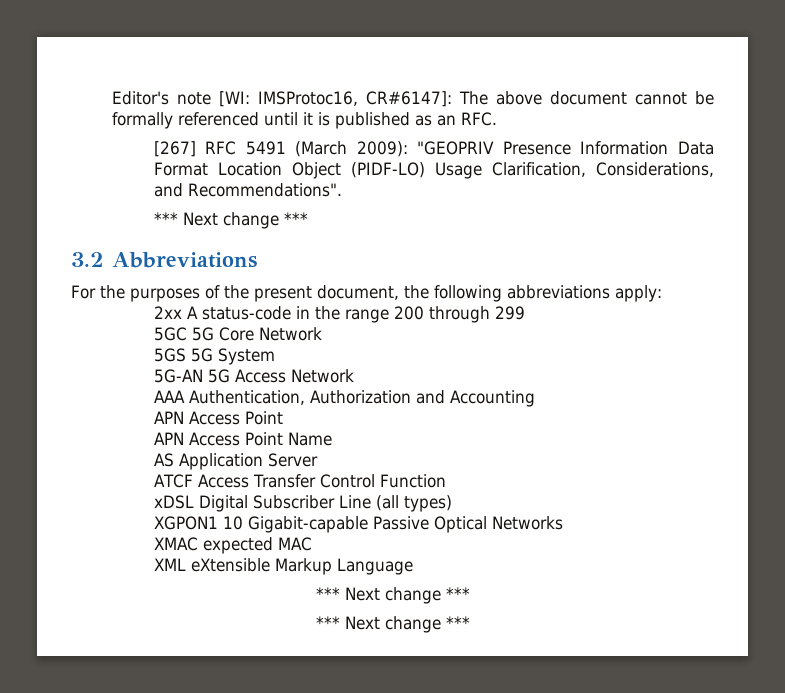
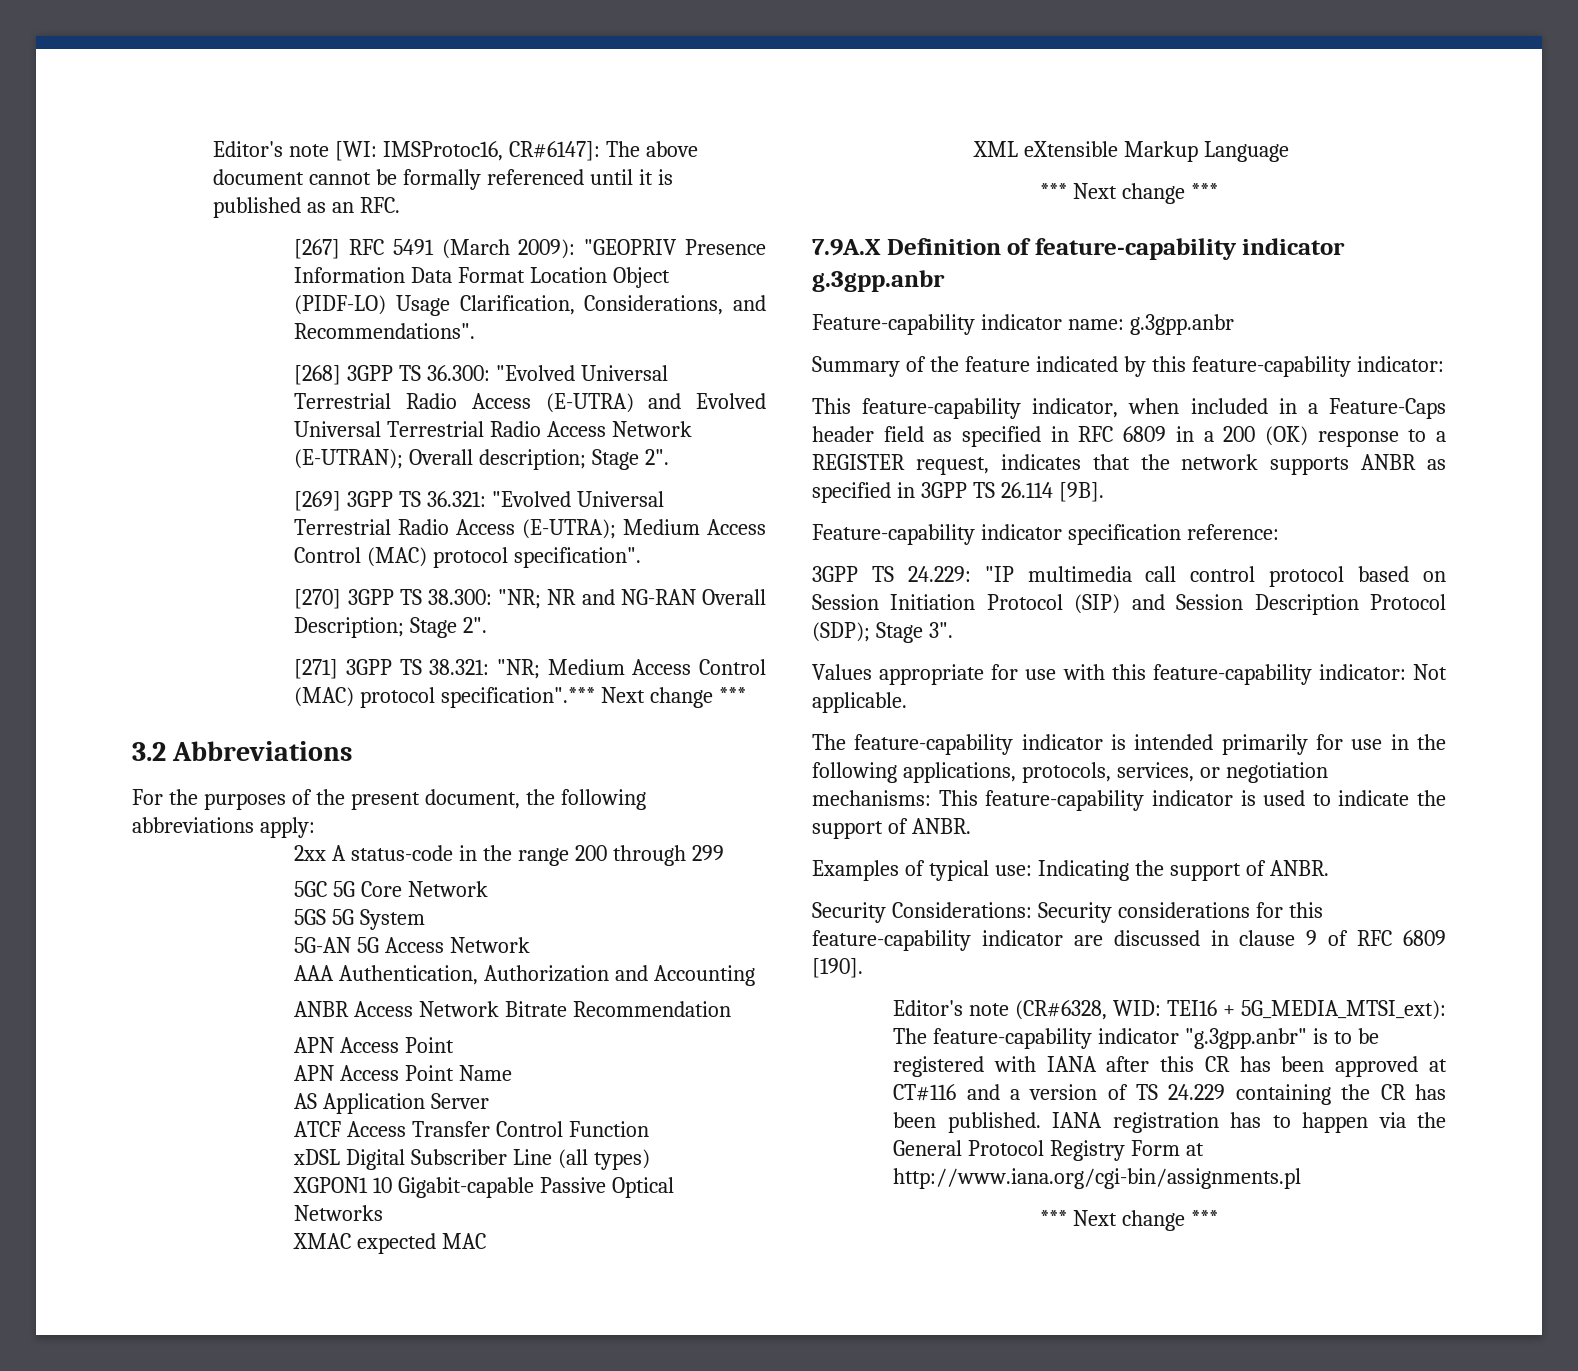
  [267] RFC 5491 (March 2009): "GEOPRIV Presence Information Data Format Location Object (PIDF-LO) Usage Clarification, Considerations, and Recommendations".
- *** Next change ***
+ [268] 3GPP TS 36.300: "Evolved Universal Terrestrial Radio Access (E-UTRA) and Evolved Universal Terrestrial Radio Access Network (E-UTRAN); Overall description; Stage 2".
+ [269] 3GPP TS 36.321: "Evolved Universal Terrestrial Radio Access (E-UTRA); Medium Access Control (MAC) protocol specification".
+ [270] 3GPP TS 38.300: "NR; NR and NG-RAN Overall Description; Stage 2".
+ [271] 3GPP TS 38.321: "NR; Medium Access Control (MAC) protocol specification".*** Next change ***
+ ANBR Access Network Bitrate Recommendation
+ 7.9A.X Definition of feature-capability indicator g.3gpp.anbr
+ Feature-capability indicator name: g.3gpp.anbr
+ Summary of the feature indicated by this feature-capability indicator:
+ This feature-capability indicator, when included in a Feature-Caps header field as specified in RFC 6809 in a 200 (OK) response to a REGISTER request, indicates that the network supports ANBR as specified in 3GPP TS 26.114 [9B].
+ Feature-capability indicator specification reference:
+ 3GPP TS 24.229: "IP multimedia call control protocol based on Session Initiation Protocol (SIP) and Session Description Protocol (SDP); Stage 3".
+ Values appropriate for use with this feature-capability indicator: Not applicable.
+ The feature-capability indicator is intended primarily for use in the following applications, protocols, services, or negotiation mechanisms: This feature-capability indicator is used to indicate the support of ANBR.
+ Examples of typical use: Indicating the support of ANBR.
+ Security Considerations: Security considerations for this feature-capability indicator are discussed in clause 9 of RFC 6809 [190].
+ Editor's note (CR#6328, WID: TEI16 + 5G_MEDIA_MTSI_ext): The feature-capability indicator "g.3gpp.anbr" is to be registered with IANA after this CR has been approved at CT#116 and a version of TS 24.229 containing the CR has been published. IANA registration has to happen via the General Protocol Registry Form at http://www.iana.org/cgi-bin/assignments.pl

